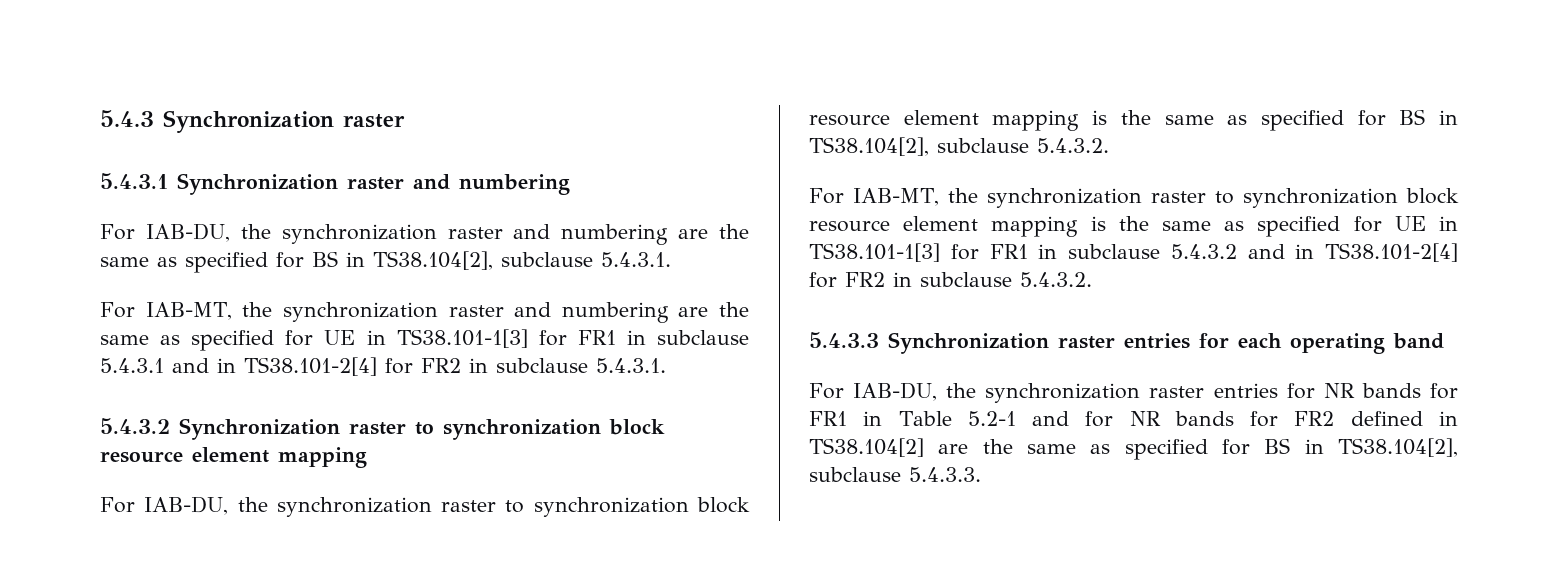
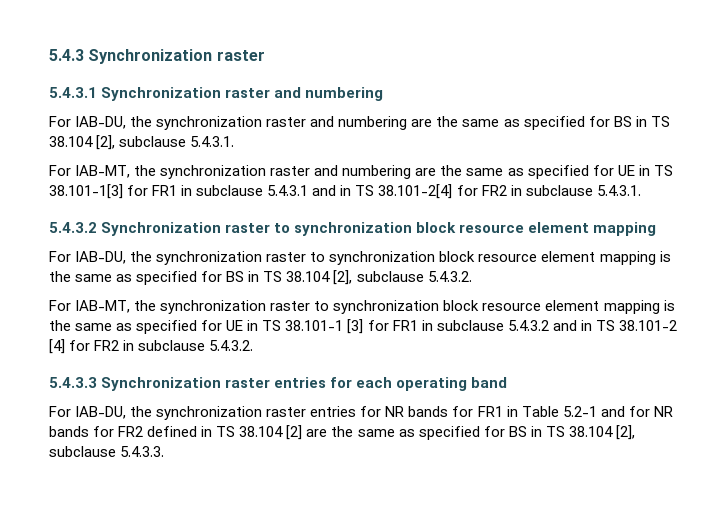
- For IAB-DU, the synchronization raster and numbering are the same as specified for BS in TS38.104[2], subclause 5.4.3.1.
+ For IAB-DU, the synchronization raster and numbering are the same as specified for BS in TS 38.104 [2], subclause 5.4.3.1.
- For IAB-MT, the synchronization raster and numbering are the same as specified for UE in TS38.101-1[3] for FR1 in subclause 5.4.3.1 and in TS38.101-2[4] for FR2 in subclause 5.4.3.1.
+ For IAB-MT, the synchronization raster and numbering are the same as specified for UE in TS 38.101-1[3] for FR1 in subclause 5.4.3.1 and in TS 38.101-2[4] for FR2 in subclause 5.4.3.1.
- For IAB-DU, the synchronization raster to synchronization block resource element mapping is the same as specified for BS in TS38.104[2], subclause 5.4.3.2.
+ For IAB-DU, the synchronization raster to synchronization block resource element mapping is the same as specified for BS in TS 38.104 [2], subclause 5.4.3.2.
- For IAB-MT, the synchronization raster to synchronization block resource element mapping is the same as specified for UE in TS38.101-1[3] for FR1 in subclause 5.4.3.2 and in TS38.101-2[4] for FR2 in subclause 5.4.3.2.
+ For IAB-MT, the synchronization raster to synchronization block resource element mapping is the same as specified for UE in TS 38.101-1 [3] for FR1 in subclause 5.4.3.2 and in TS 38.101-2 [4] for FR2 in subclause 5.4.3.2.
- For IAB-DU, the synchronization raster entries for NR bands for FR1 in Table 5.2-1 and for NR bands for FR2 defined in TS38.104[2] are the same as specified for BS in TS38.104[2], subclause 5.4.3.3.
+ For IAB-DU, the synchronization raster entries for NR bands for FR1 in Table 5.2-1 and for NR bands for FR2 defined in TS 38.104 [2] are the same as specified for BS in TS 38.104 [2], subclause 5.4.3.3.

